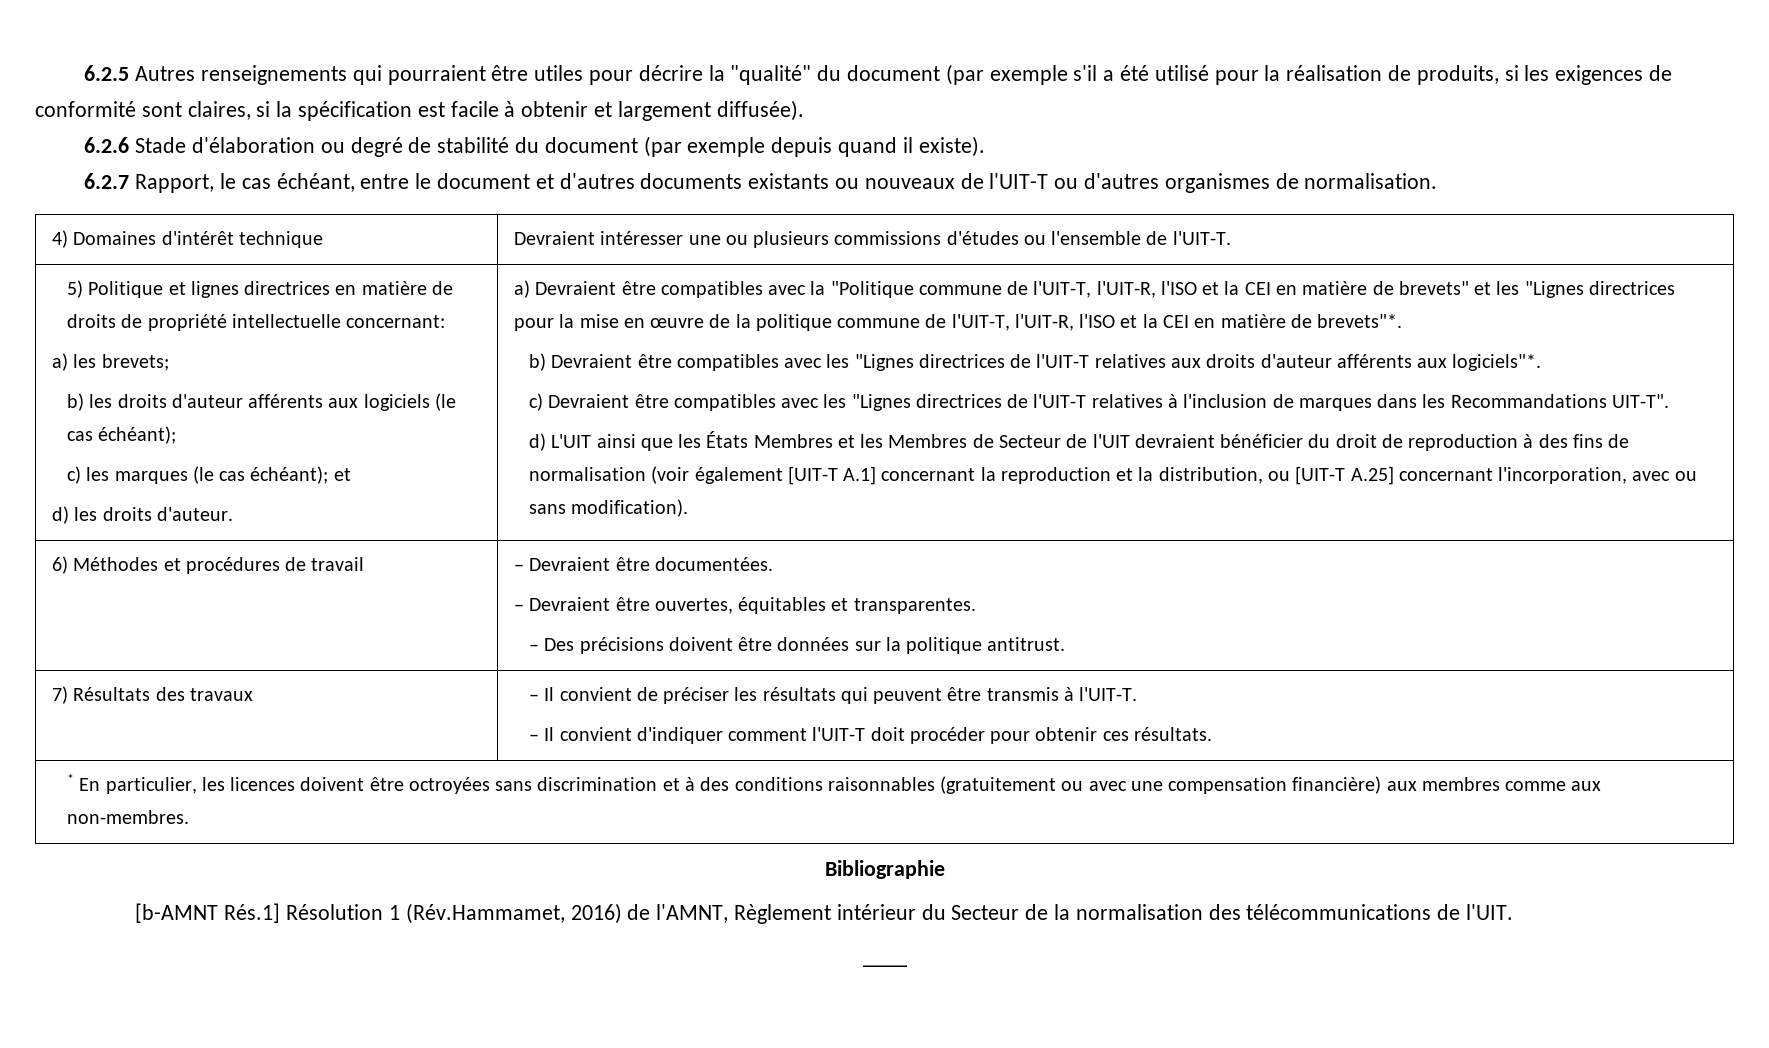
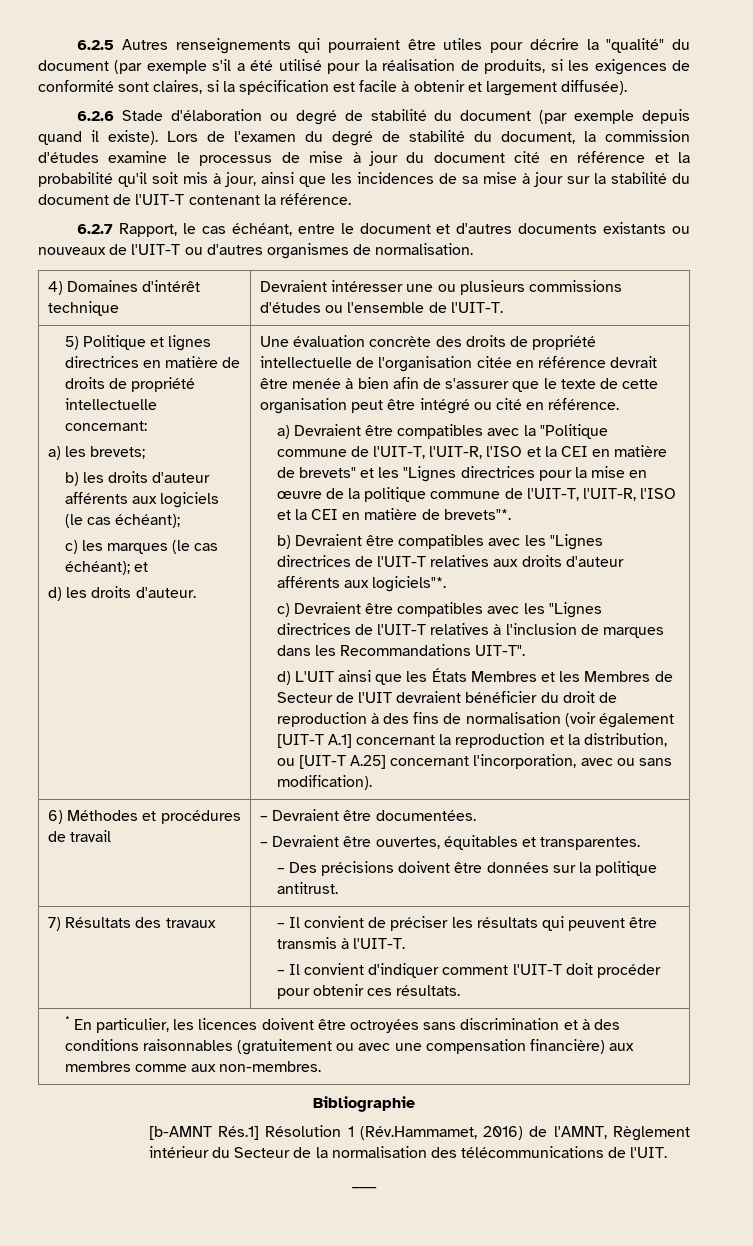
+ Lors de l'examen du degré de stabilité du document, la commission d'études examine le processus de mise à jour du document cité en référence et la probabilité qu'il soit mis à jour, ainsi que les incidences de sa mise à jour sur la stabilité du document de l'UIT-T contenant la référence.
+ Une évaluation concrète des droits de propriété intellectuelle de l'organisation citée en référence devrait être menée à bien afin de s'assurer que le texte de cette organisation peut être intégré ou cité en référence.

